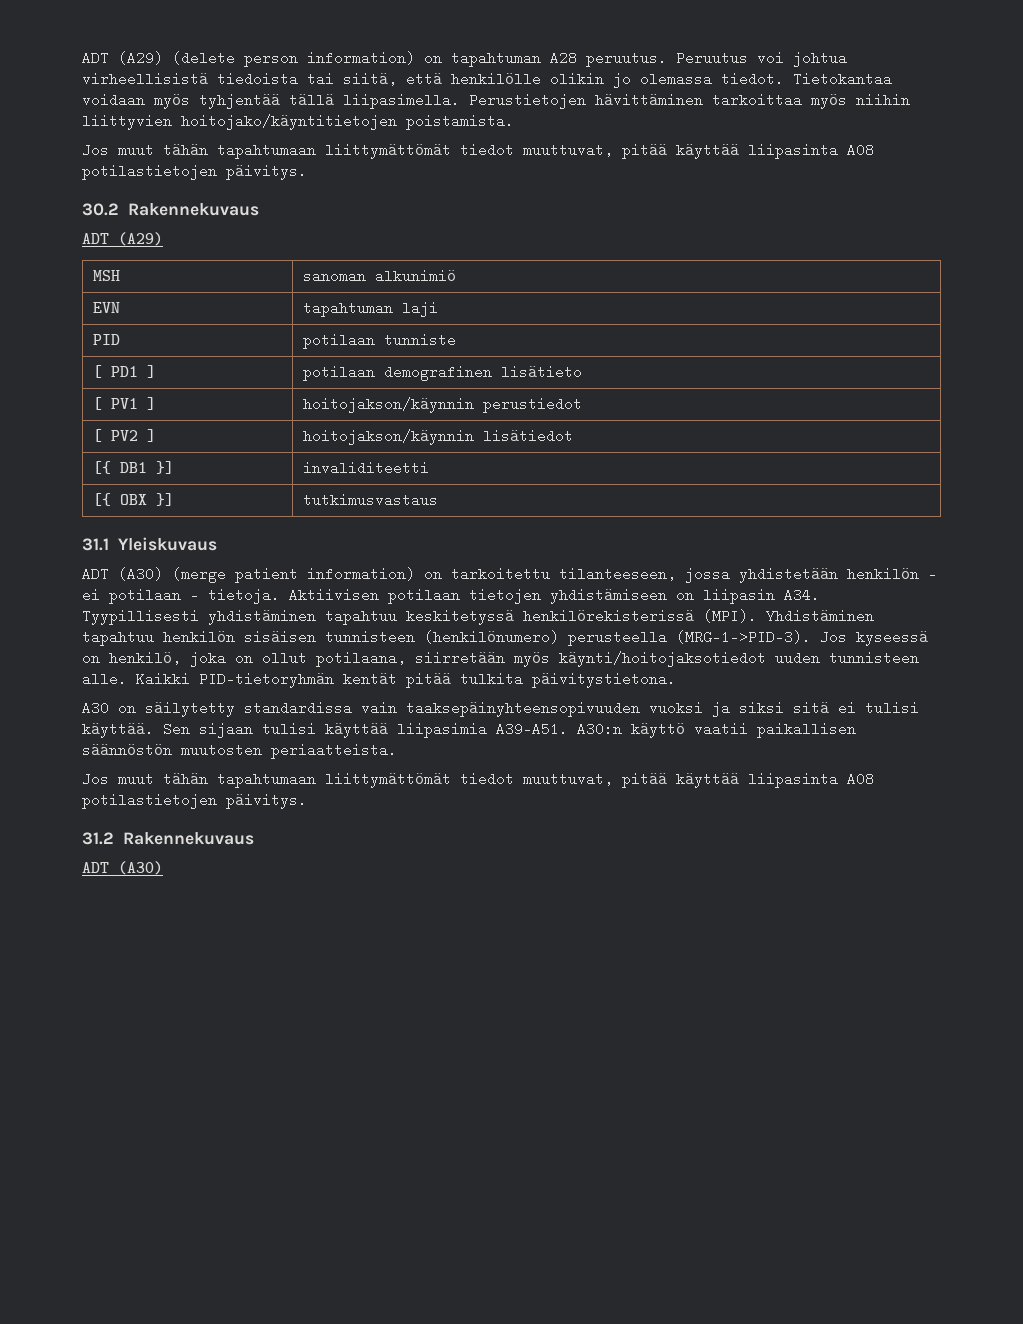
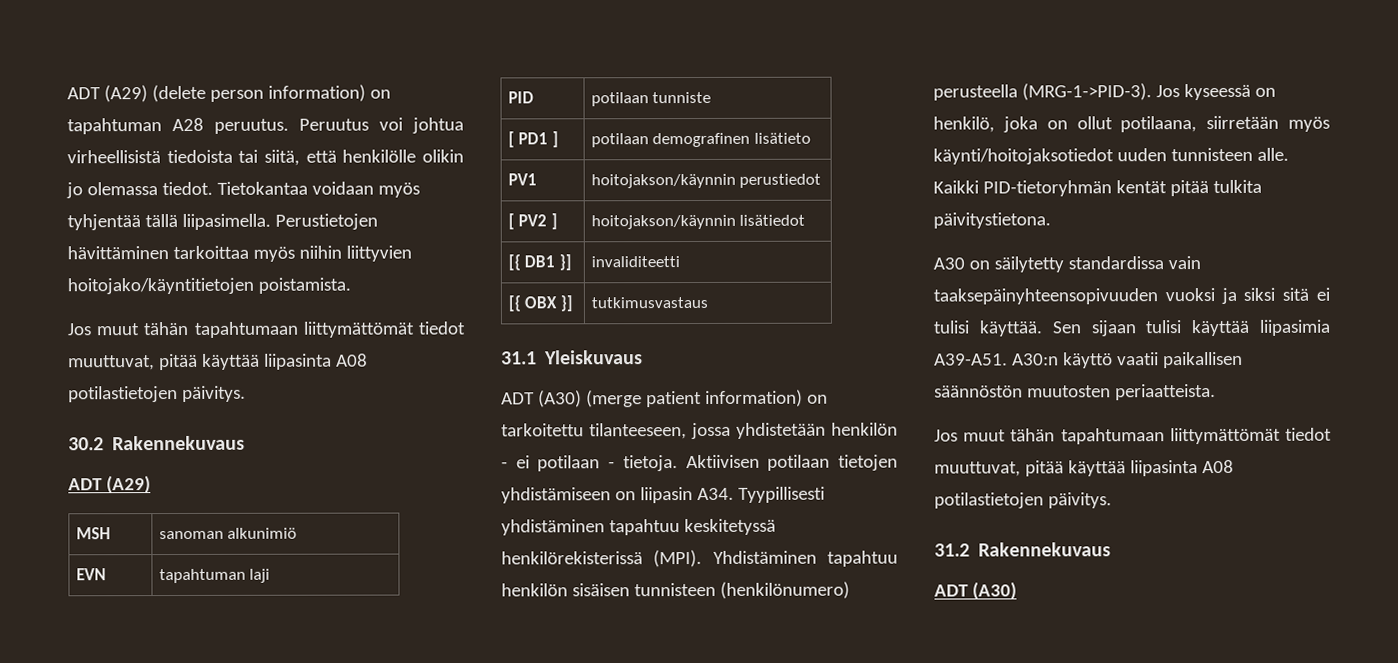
- [ PV1 ] | hoitojakson/käynnin perustiedot
+ PV1 | hoitojakson/käynnin perustiedot

